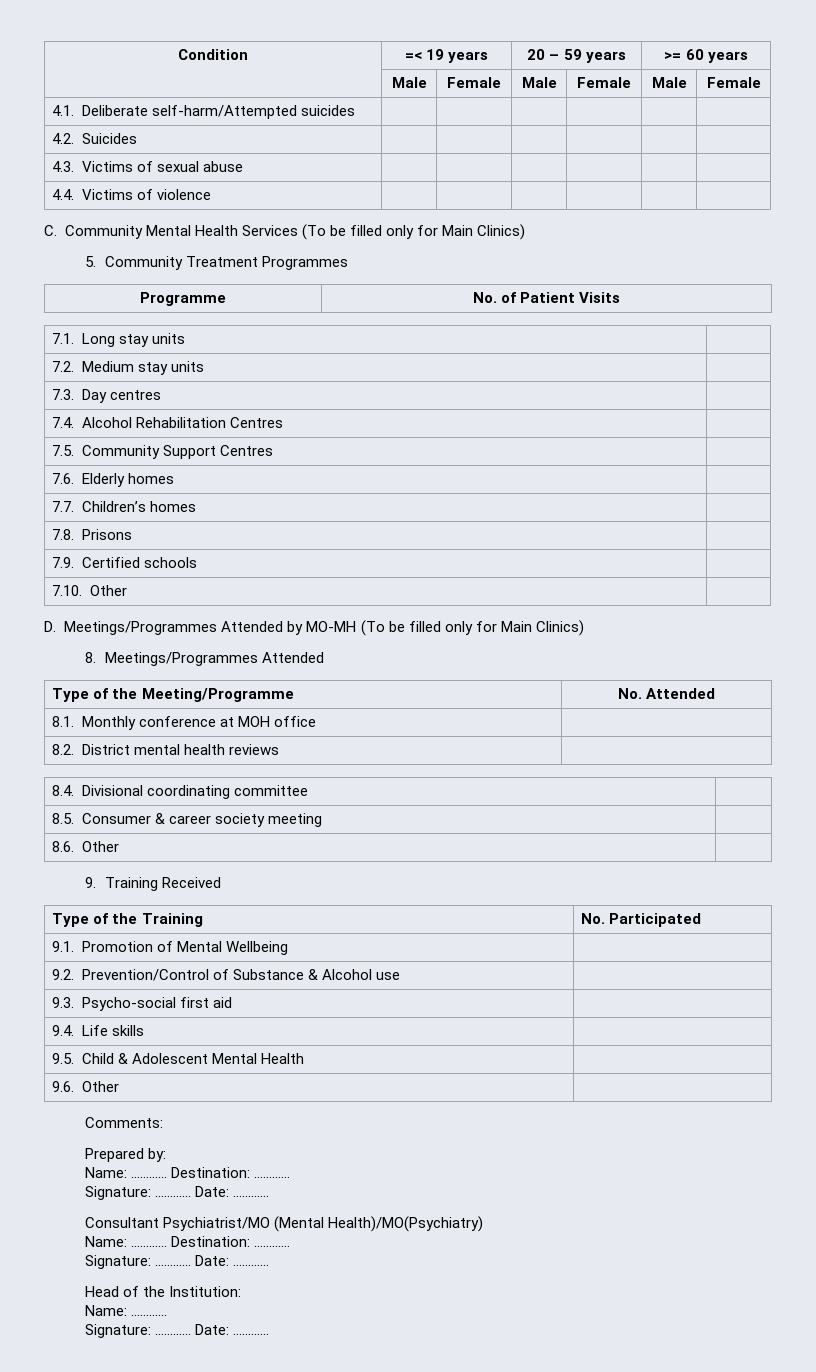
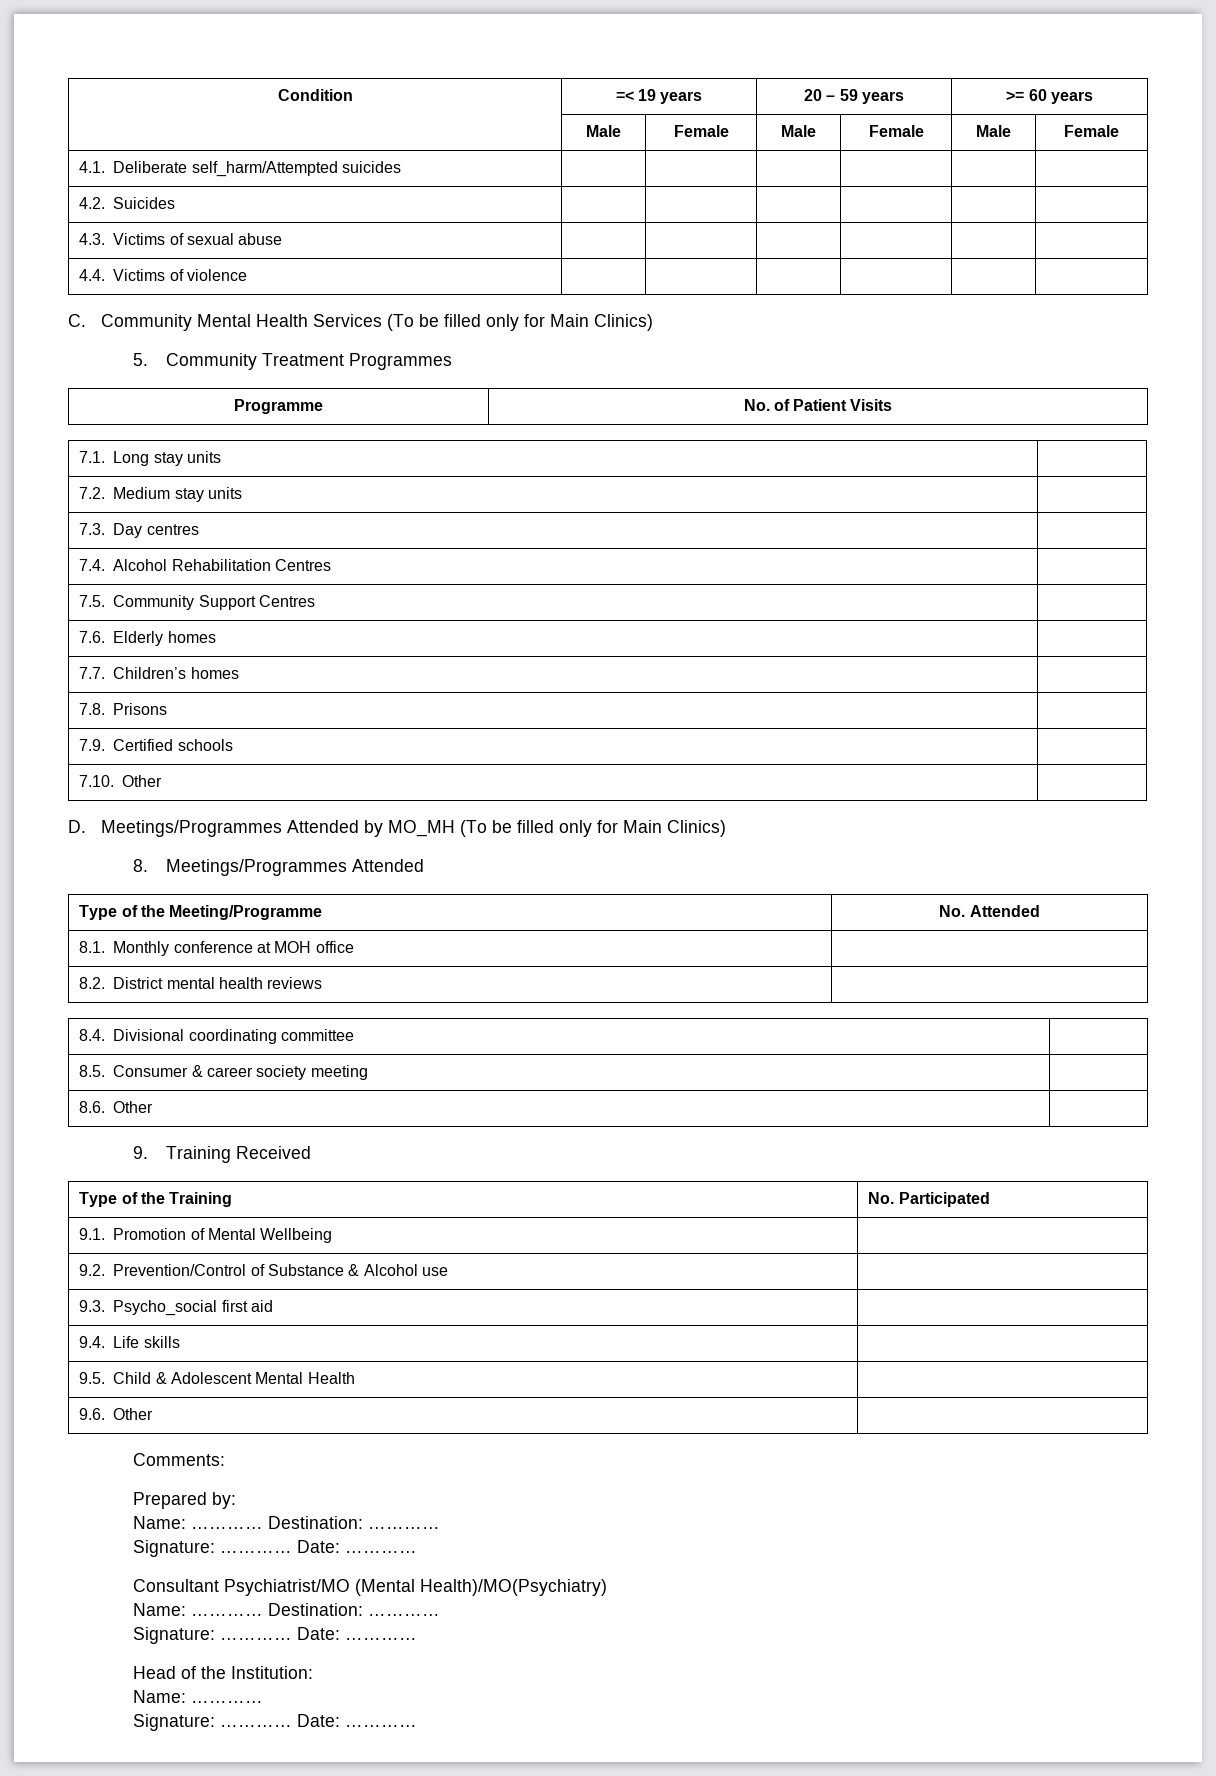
- 4.1. Deliberate self-harm/Attempted suicides | | | | | |
+ 4.1. Deliberate self_harm/Attempted suicides | | | | | |
- D. Meetings/Programmes Attended by MO-MH (To be filled only for Main Clinics)
+ D. Meetings/Programmes Attended by MO_MH (To be filled only for Main Clinics)
- 9.3. Psycho-social first aid |
+ 9.3. Psycho_social first aid |

